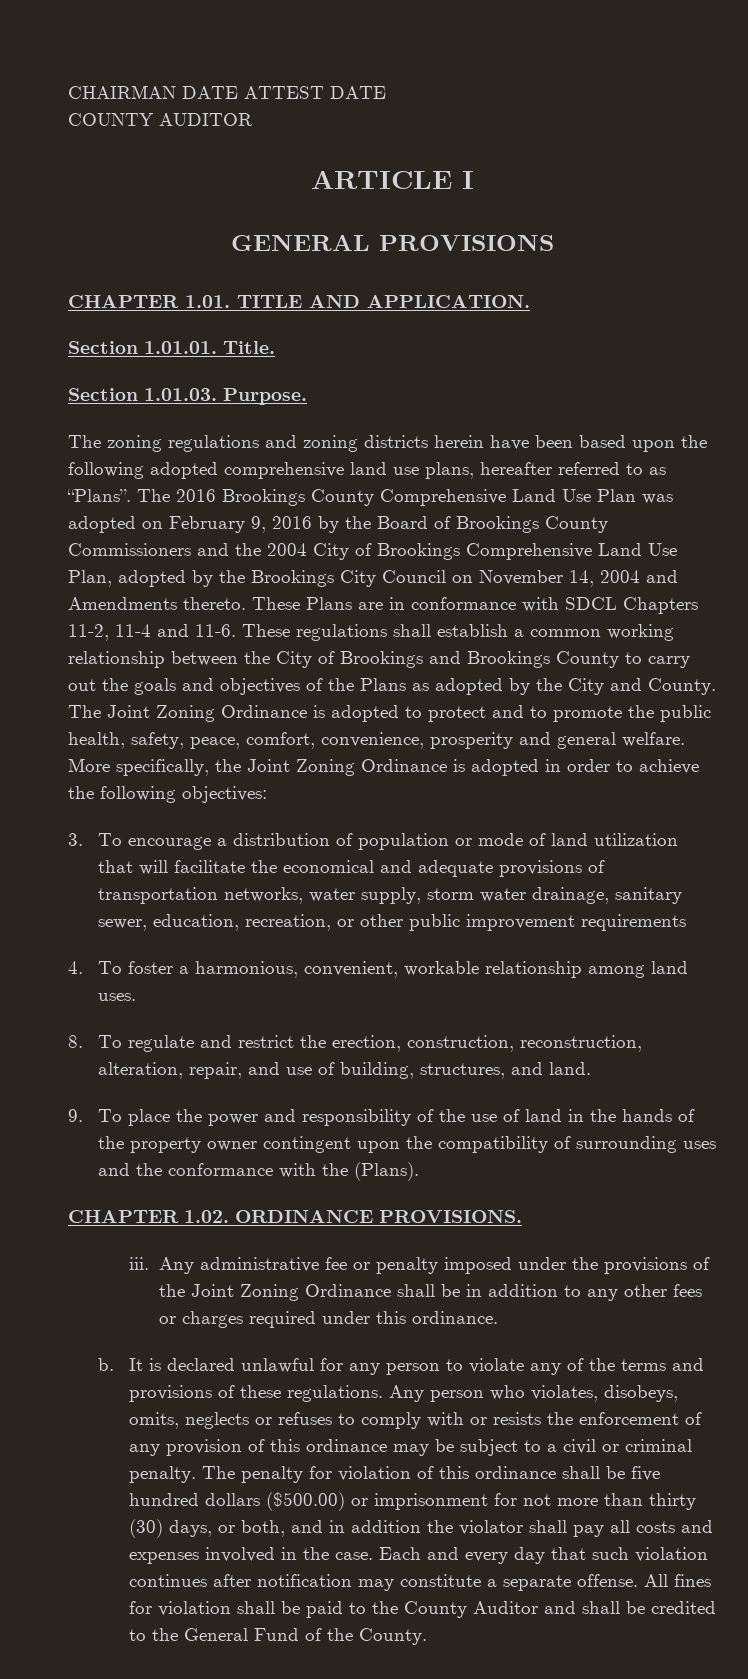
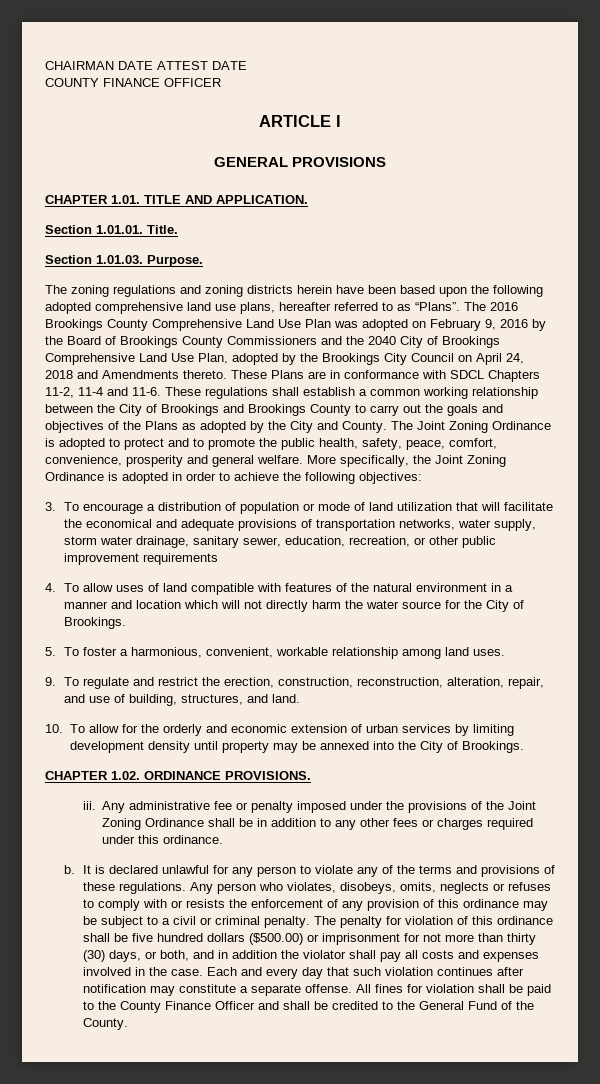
- COUNTY AUDITOR
+ COUNTY FINANCE OFFICER
- The 2016 Brookings County Comprehensive Land Use Plan was adopted on February 9, 2016 by the Board of Brookings County Commissioners and the 2004 City of Brookings Comprehensive Land Use Plan, adopted by the Brookings City Council on November 14, 2004 and Amendments thereto.
+ The 2016 Brookings County Comprehensive Land Use Plan was adopted on February 9, 2016 by the Board of Brookings County Commissioners and the 2040 City of Brookings Comprehensive Land Use Plan, adopted by the Brookings City Council on April 24, 2018 and Amendments thereto.
- 4. To foster a harmonious, convenient, workable relationship among land uses.
+ 4. To allow uses of land compatible with features of the natural environment in a manner and location which will not directly harm the water source for the City of Brookings.
+ 5. To foster a harmonious, convenient, workable relationship among land uses.
- 8. To regulate and restrict the erection, construction, reconstruction, alteration, repair, and use of building, structures, and land.
+ 9. To regulate and restrict the erection, construction, reconstruction, alteration, repair, and use of building, structures, and land.
- 9. To place the power and responsibility of the use of land in the hands of the property owner contingent upon the compatibility of surrounding uses and the conformance with the (Plans).
+ 10. To allow for the orderly and economic extension of urban services by limiting development density until property may be annexed into the City of Brookings.
- All fines for violation shall be paid to the County Auditor and shall be credited to the General Fund of the County.
+ All fines for violation shall be paid to the County Finance Officer and shall be credited to the General Fund of the County.

